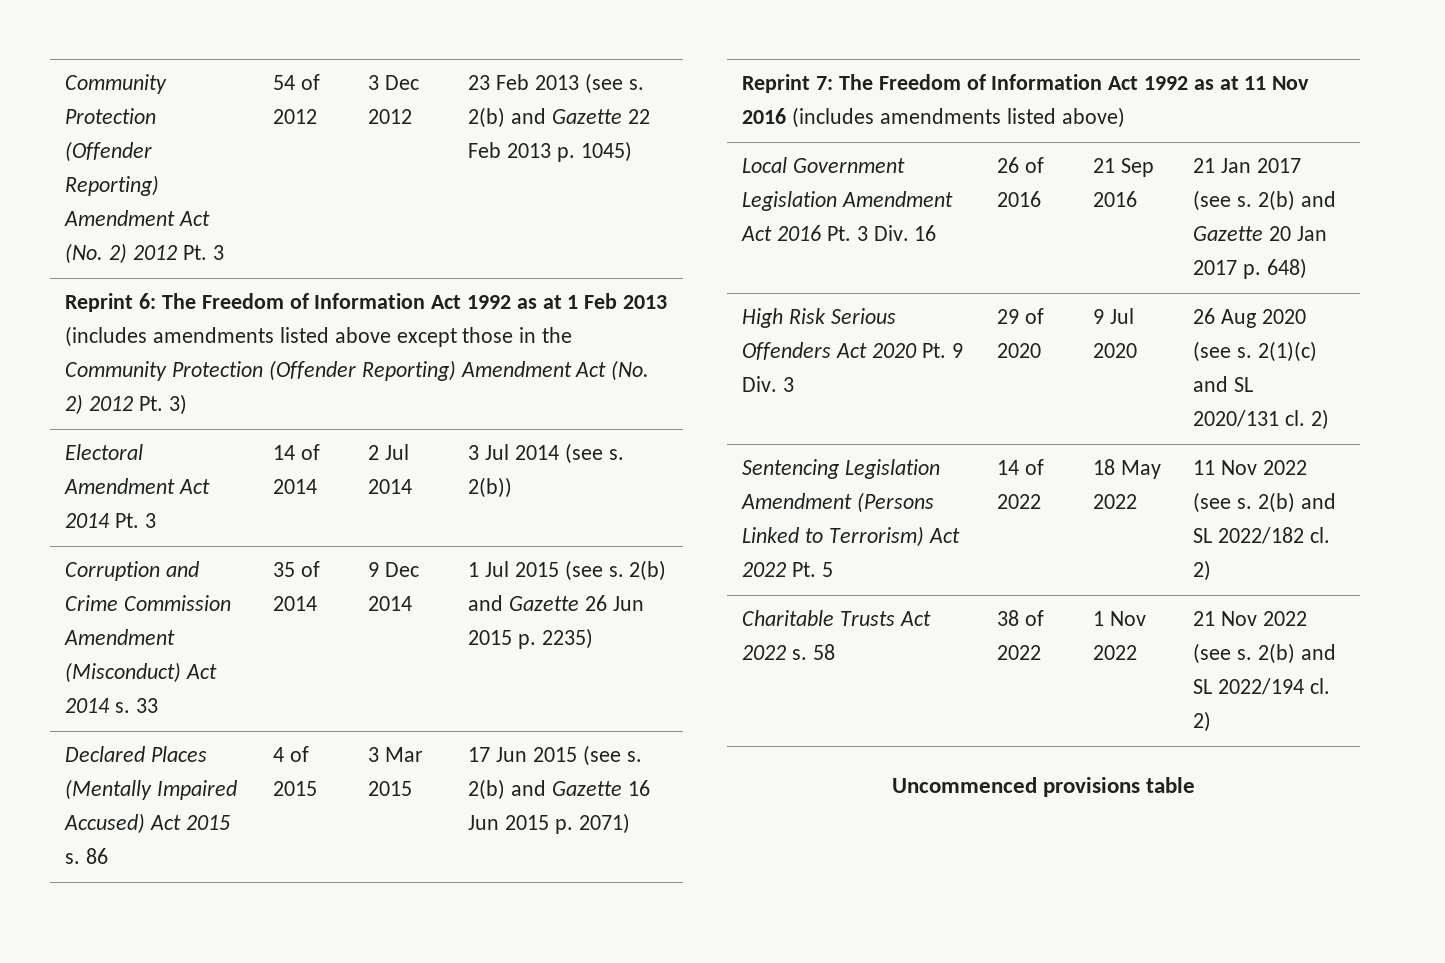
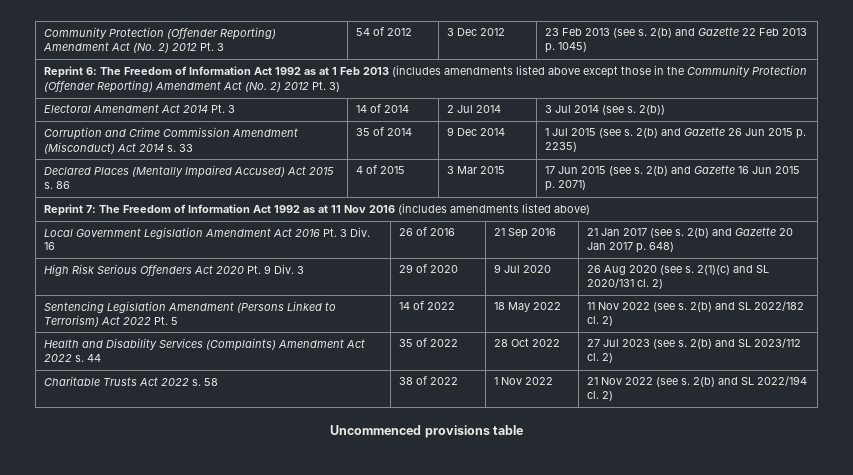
+ Health and Disability Services (Complaints) Amendment Act 2022 s. 44 | 35 of 2022 | 28 Oct 2022 | 27 Jul 2023 (see s. 2(b) and SL 2023/112 cl. 2)

